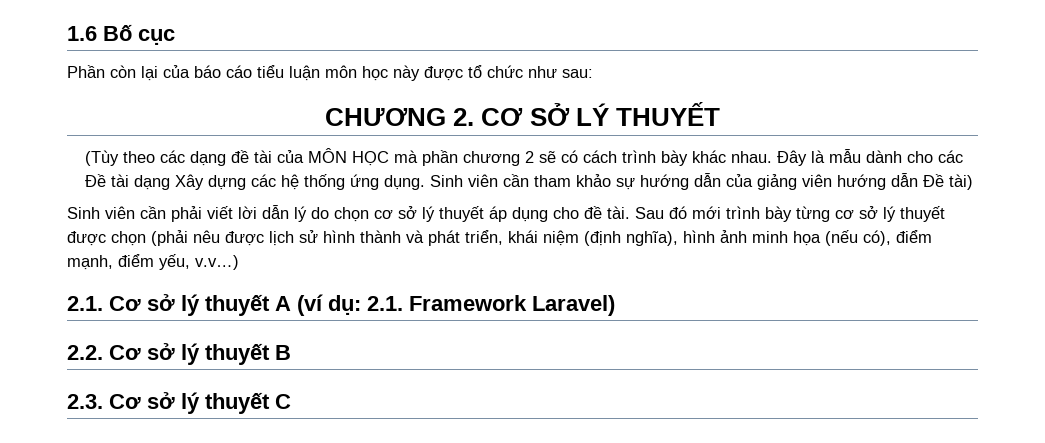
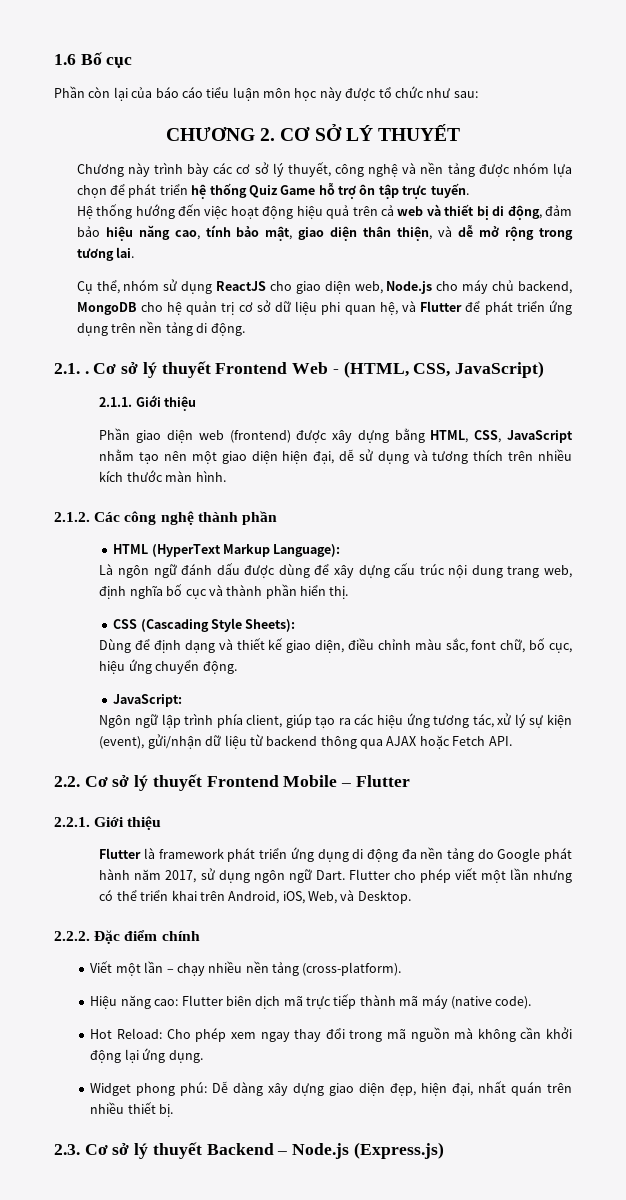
- (Tùy theo các dạng đề tài của MÔN HỌC mà phần chương 2 sẽ có cách trình bày khác nhau. Đây là mẫu dành cho các Đề tài dạng Xây dựng các hệ thống ứng dụng. Sinh viên cần tham khảo sự hướng dẫn của giảng viên hướng dẫn Đề tài)
- Sinh viên cần phải viết lời dẫn lý do chọn cơ sở lý thuyết áp dụng cho đề tài. Sau đó mới trình bày từng cơ sở lý thuyết được chọn (phải nêu được lịch sử hình thành và phát triển, khái niệm (định nghĩa), hình ảnh minh họa (nếu có), điểm mạnh, điểm yếu, v.v…)
- 2.1. Cơ sở lý thuyết A (ví dụ: 2.1. Framework Laravel)
+ Chương này trình bày các cơ sở lý thuyết, công nghệ và nền tảng được nhóm lựa chọn để phát triển hệ thống Quiz Game hỗ trợ ôn tập trực tuyến.
+ Hệ thống hướng đến việc hoạt động hiệu quả trên cả web và thiết bị di động, đảm bảo hiệu năng cao, tính bảo mật, giao diện thân thiện, và dễ mở rộng trong tương lai.
+ Cụ thể, nhóm sử dụng ReactJS cho giao diện web, Node.js cho máy chủ backend, MongoDB cho hệ quản trị cơ sở dữ liệu phi quan hệ, và Flutter để phát triển ứng dụng trên nền tảng di động.
+ 2.1. . Cơ sở lý thuyết Frontend Web - (HTML, CSS, JavaScript)
+ 2.1.1. Giới thiệu
+ Phần giao diện web (frontend) được xây dựng bằng HTML, CSS, JavaScript nhằm tạo nên một giao diện hiện đại, dễ sử dụng và tương thích trên nhiều kích thước màn hình.
+ 2.1.2. Các công nghệ thành phần
+ HTML (HyperText Markup Language):
+ Là ngôn ngữ đánh dấu được dùng để xây dựng cấu trúc nội dung trang web, định nghĩa bố cục và thành phần hiển thị.
+ CSS (Cascading Style Sheets):
+ Dùng để định dạng và thiết kế giao diện, điều chỉnh màu sắc, font chữ, bố cục, hiệu ứng chuyển động.
+ JavaScript:
+ Ngôn ngữ lập trình phía client, giúp tạo ra các hiệu ứng tương tác, xử lý sự kiện (event), gửi/nhận dữ liệu từ backend thông qua AJAX hoặc Fetch API.
- 2.2. Cơ sở lý thuyết B
+ 2.2. Cơ sở lý thuyết Frontend Mobile – Flutter
+ 2.2.1. Giới thiệu
+ Flutter là framework phát triển ứng dụng di động đa nền tảng do Google phát hành năm 2017, sử dụng ngôn ngữ Dart. Flutter cho phép viết một lần nhưng có thể triển khai trên Android, iOS, Web, và Desktop.
+ 2.2.2. Đặc điểm chính
+ Viết một lần – chạy nhiều nền tảng (cross-platform).
+ Hiệu năng cao: Flutter biên dịch mã trực tiếp thành mã máy (native code).
+ Hot Reload: Cho phép xem ngay thay đổi trong mã nguồn mà không cần khởi động lại ứng dụng.
+ Widget phong phú: Dễ dàng xây dựng giao diện đẹp, hiện đại, nhất quán trên nhiều thiết bị.
- 2.3. Cơ sở lý thuyết C
+ 2.3. Cơ sở lý thuyết Backend – Node.js (Express.js)

